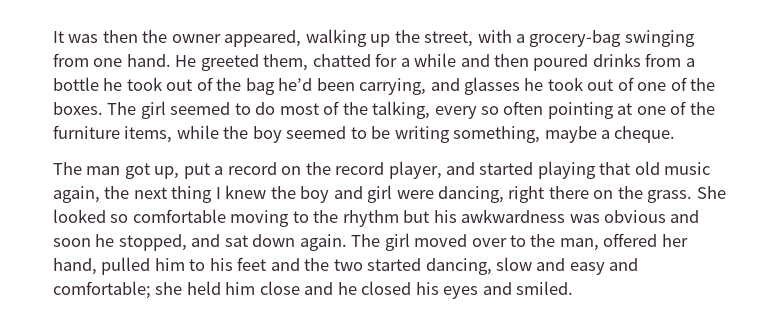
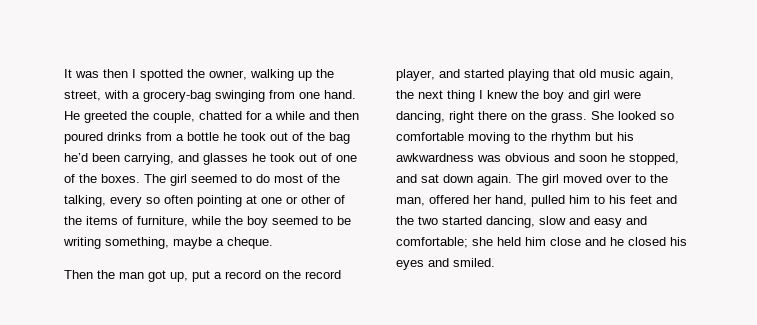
- It was then the owner appeared, walking up the street, with a grocery-bag swinging from one hand.
+ It was then I spotted the owner, walking up the street, with a grocery-bag swinging from one hand.
- He greeted them, chatted for a while and then poured drinks from a bottle he took out of the bag he’d been carrying, and glasses he took out of one of the boxes.
+ He greeted the couple, chatted for a while and then poured drinks from a bottle he took out of the bag he’d been carrying, and glasses he took out of one of the boxes.
- The girl seemed to do most of the talking, every so often pointing at one of the furniture items, while the boy seemed to be writing something, maybe a cheque.
+ The girl seemed to do most of the talking, every so often pointing at one or other of the items of furniture, while the boy seemed to be writing something, maybe a cheque.
- The man got up, put a record on the record player, and started playing that old music again, the next thing I knew the boy and girl were dancing, right there on the grass.
+ Then the man got up, put a record on the record player, and started playing that old music again, the next thing I knew the boy and girl were dancing, right there on the grass.

